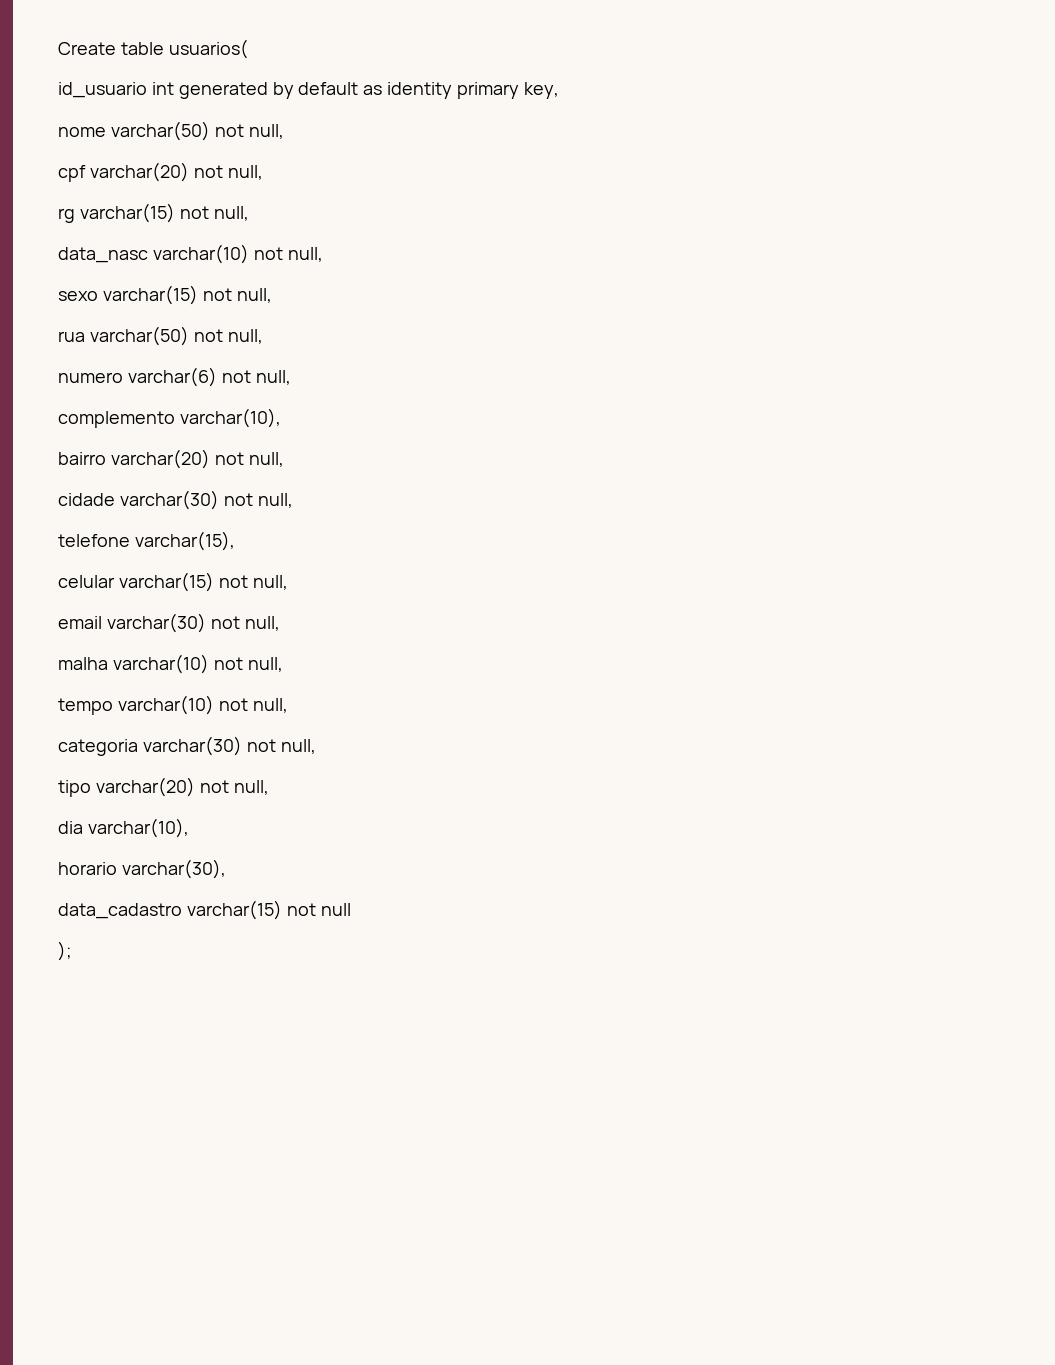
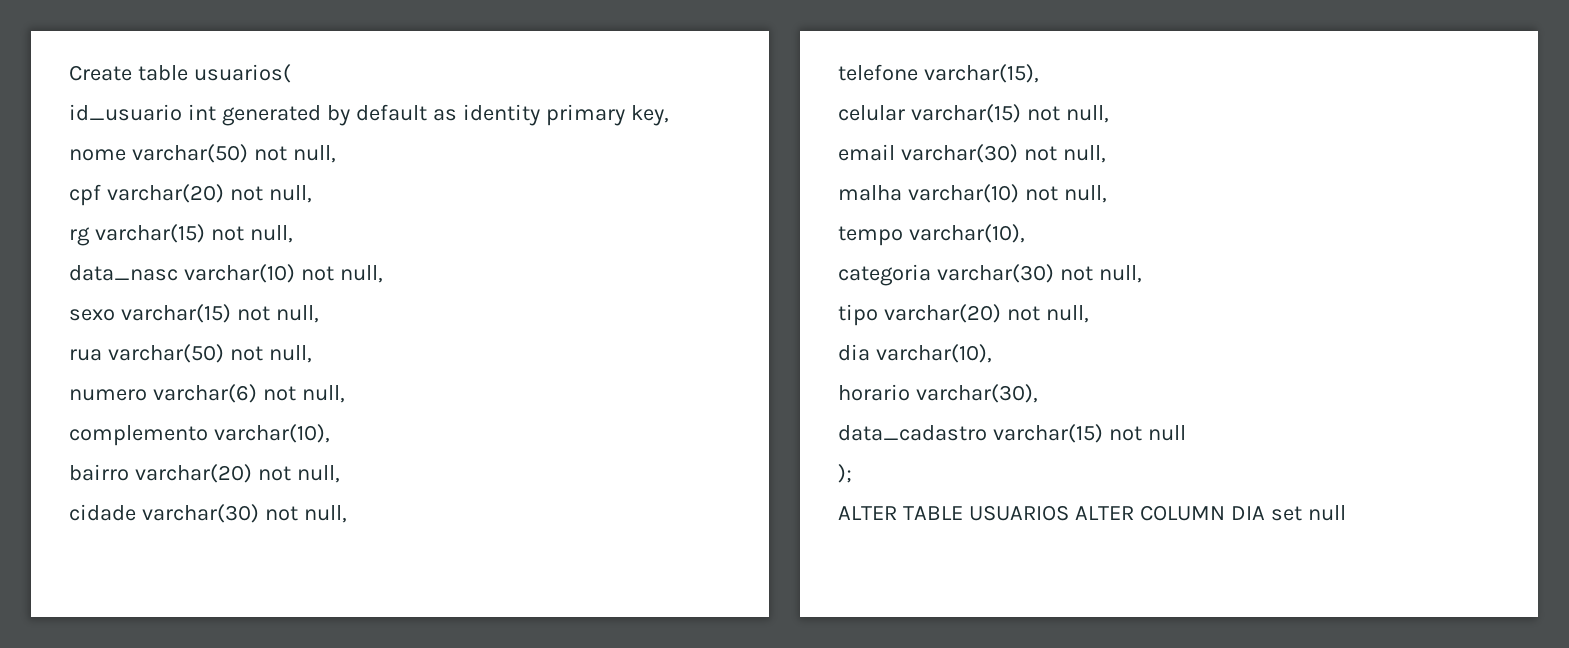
- tempo varchar(10) not null,
+ tempo varchar(10),
+ ALTER TABLE USUARIOS ALTER COLUMN DIA set null

